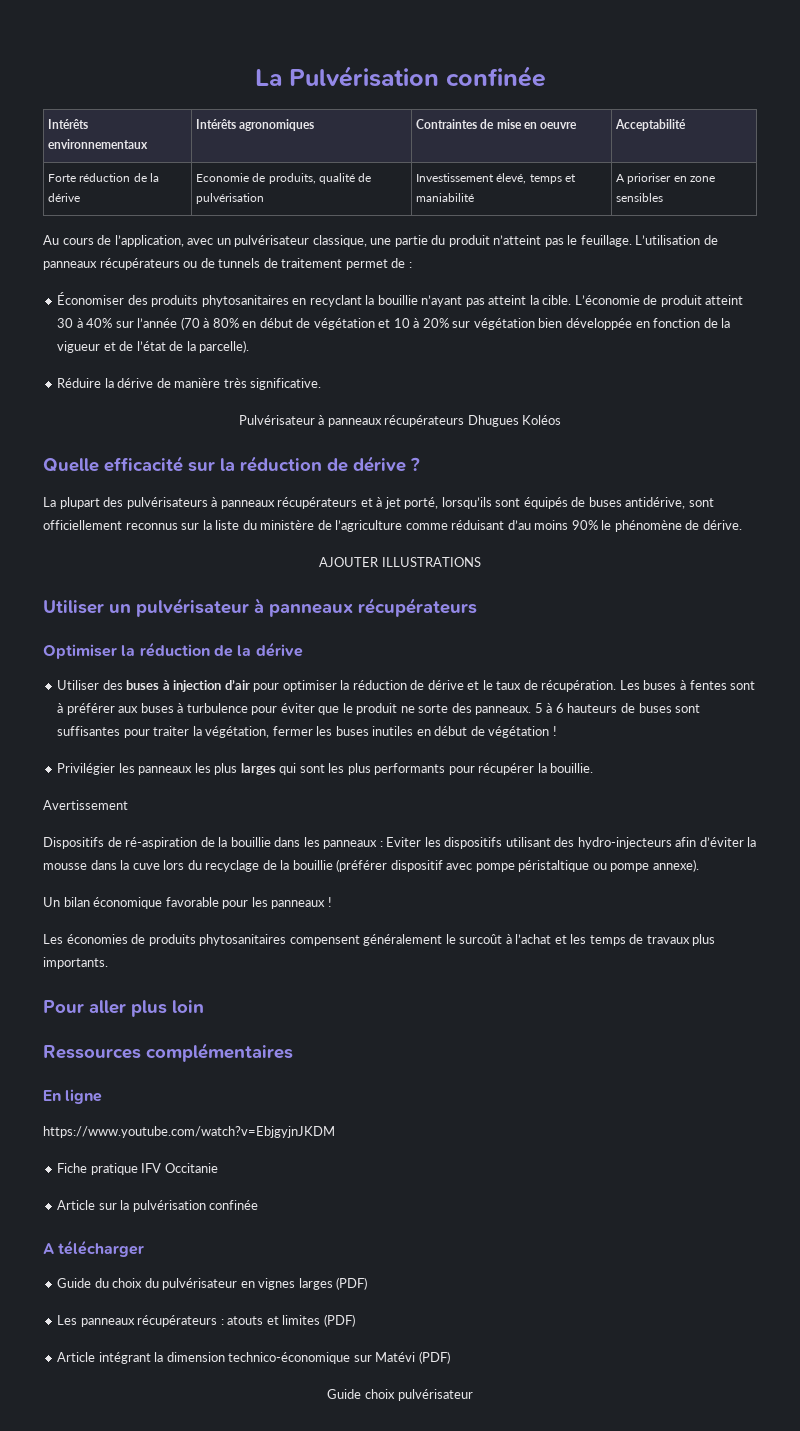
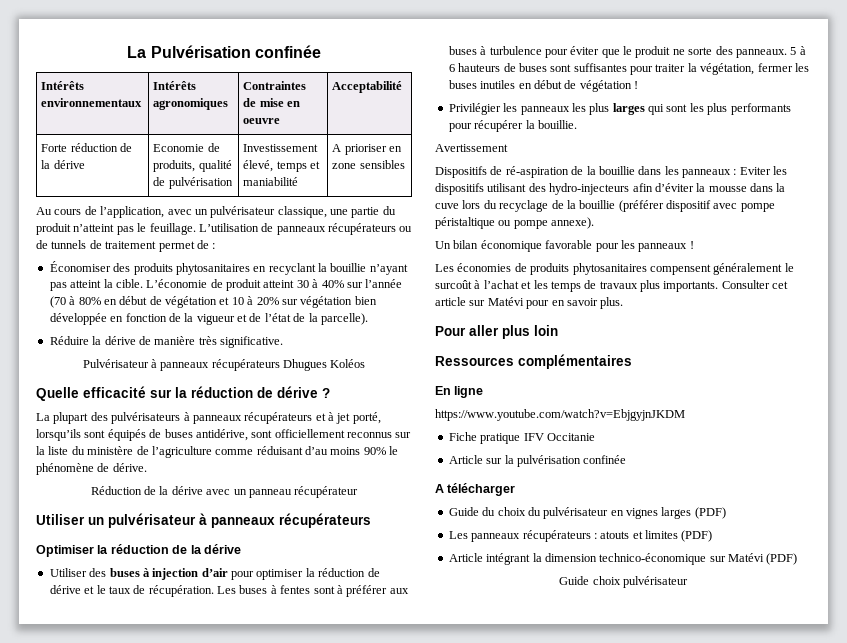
- AJOUTER ILLUSTRATIONS
+ Réduction de la dérive avec un panneau récupérateur
+ Consulter cet article sur Matévi pour en savoir plus.

